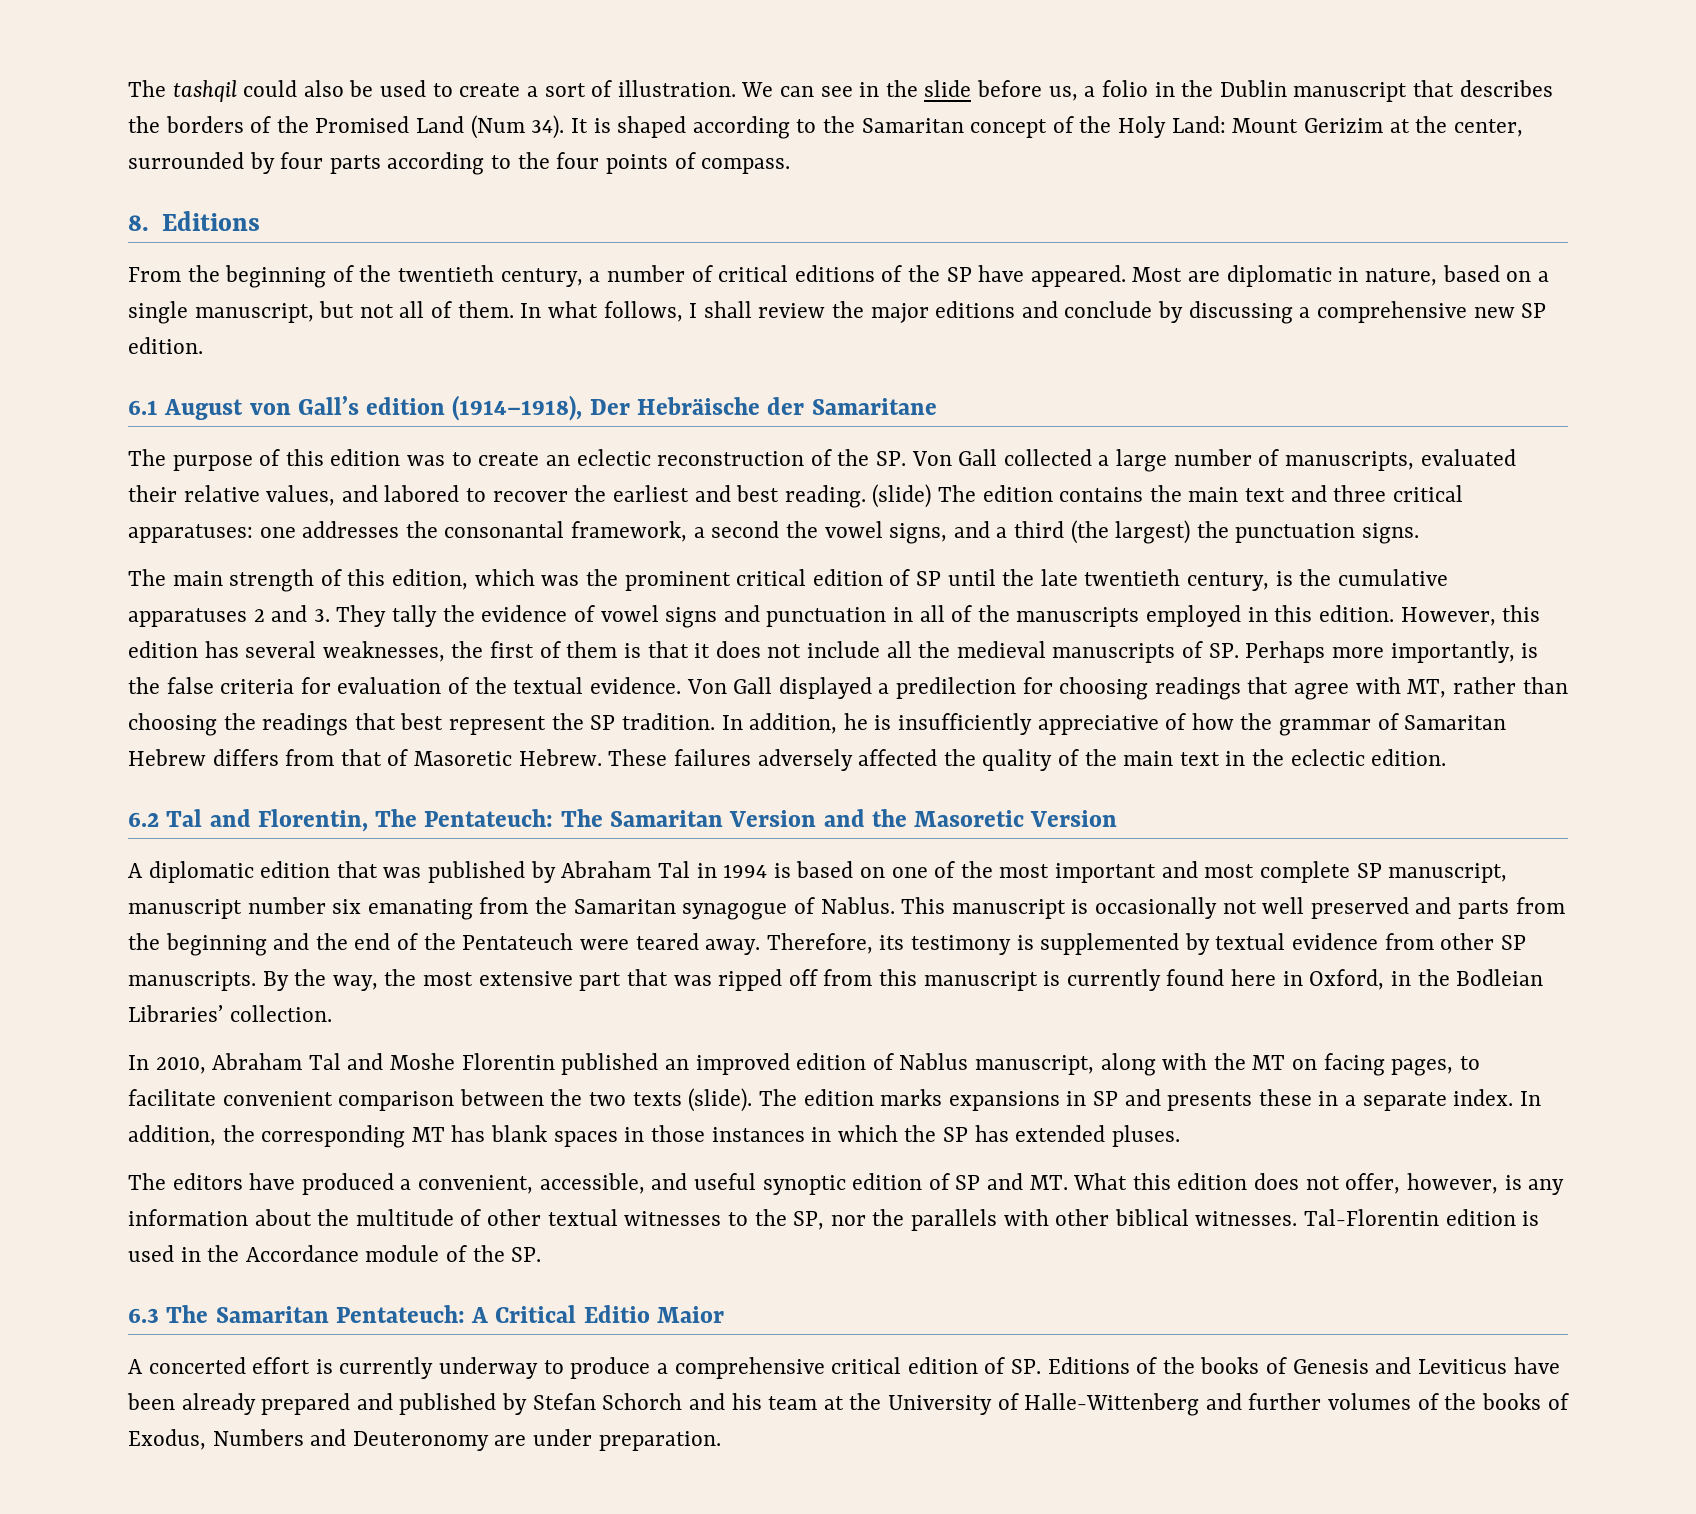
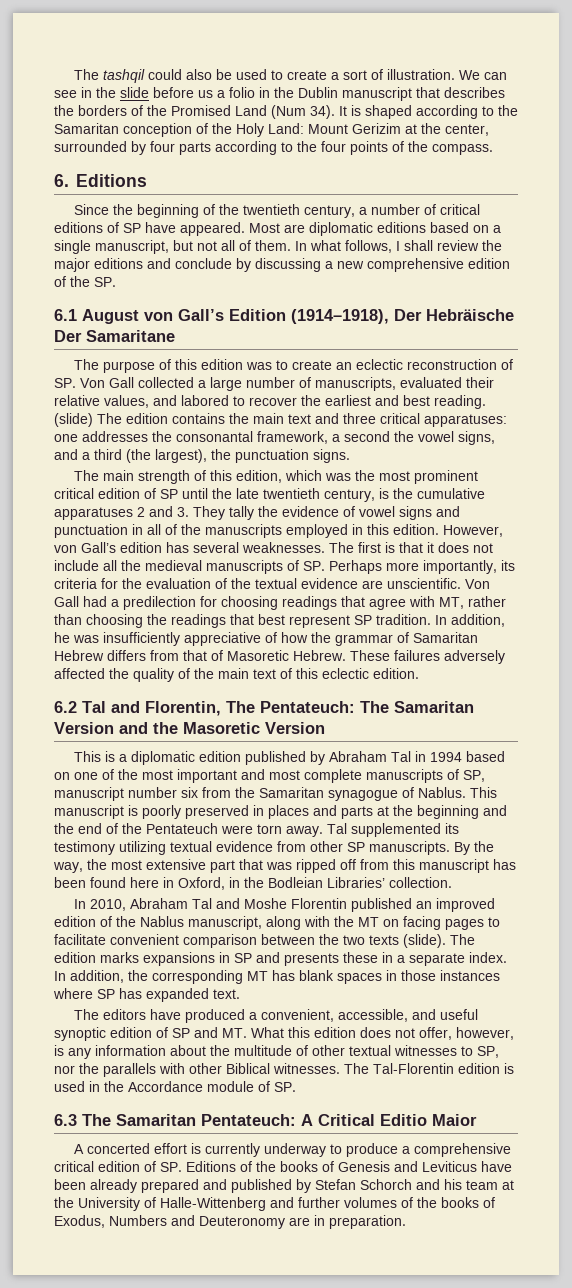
- We can see in the slide before us, a folio in the Dublin manuscript that describes the borders of the Promised Land (Num 34).
+ We can see in the slide before us a folio in the Dublin manuscript that describes the borders of the Promised Land (Num 34).
- It is shaped according to the Samaritan concept of the Holy Land: Mount Gerizim at the center, surrounded by four parts according to the four points of compass.
+ It is shaped according to the Samaritan conception of the Holy Land: Mount Gerizim at the center, surrounded by four parts according to the four points of the compass.
- 8. Editions
+ 6. Editions
- From the beginning of the twentieth century, a number of critical editions of the SP have appeared.
+ Since the beginning of the twentieth century, a number of critical editions of SP have appeared.
- Most are diplomatic in nature, based on a single manuscript, but not all of them.
+ Most are diplomatic editions based on a single manuscript, but not all of them.
- In what follows, I shall review the major editions and conclude by discussing a comprehensive new SP edition.
+ In what follows, I shall review the major editions and conclude by discussing a new comprehensive edition of the SP.
- 6.1 August von Gall’s edition (1914–1918), Der Hebräische der Samaritane
+ 6.1 August von Gall’s Edition (1914–1918), Der Hebräische Der Samaritane
- The purpose of this edition was to create an eclectic reconstruction of the SP. Von Gall collected a large number of manuscripts, evaluated their relative values, and labored to recover the earliest and best reading.
+ The purpose of this edition was to create an eclectic reconstruction of SP. Von Gall collected a large number of manuscripts, evaluated their relative values, and labored to recover the earliest and best reading.
- (slide) The edition contains the main text and three critical apparatuses: one addresses the consonantal framework, a second the vowel signs, and a third (the largest) the punctuation signs.
+ (slide) The edition contains the main text and three critical apparatuses: one addresses the consonantal framework, a second the vowel signs, and a third (the largest), the punctuation signs.
- The main strength of this edition, which was the prominent critical edition of SP until the late twentieth century, is the cumulative apparatuses 2 and 3. They tally the evidence of vowel signs and punctuation in all of the manuscripts employed in this edition.
+ The main strength of this edition, which was the most prominent critical edition of SP until the late twentieth century, is the cumulative apparatuses 2 and 3. They tally the evidence of vowel signs and punctuation in all of the manuscripts employed in this edition.
- However, this edition has several weaknesses, the first of them is that it does not include all the medieval manuscripts of SP. Perhaps more importantly, is the false criteria for evaluation of the textual evidence. Von Gall displayed a predilection for choosing readings that agree with MT, rather than choosing the readings that best represent the SP tradition.
+ However, von Gall’s edition has several weaknesses. The first is that it does not include all the medieval manuscripts of SP. Perhaps more importantly, its criteria for the evaluation of the textual evidence are unscientific. Von Gall had a predilection for choosing readings that agree with MT, rather than choosing the readings that best represent SP tradition.
- In addition, he is insufficiently appreciative of how the grammar of Samaritan Hebrew differs from that of Masoretic Hebrew.
+ In addition, he was insufficiently appreciative of how the grammar of Samaritan Hebrew differs from that of Masoretic Hebrew.
- These failures adversely affected the quality of the main text in the eclectic edition.
+ These failures adversely affected the quality of the main text of this eclectic edition.
- A diplomatic edition that was published by Abraham Tal in 1994 is based on one of the most important and most complete SP manuscript, manuscript number six emanating from the Samaritan synagogue of Nablus.
+ This is a diplomatic edition published by Abraham Tal in 1994 based on one of the most important and most complete manuscripts of SP, manuscript number six from the Samaritan synagogue of Nablus.
- This manuscript is occasionally not well preserved and parts from the beginning and the end of the Pentateuch were teared away. Therefore, its testimony is supplemented by textual evidence from other SP manuscripts.
+ This manuscript is poorly preserved in places and parts at the beginning and the end of the Pentateuch were torn away. Tal supplemented its testimony utilizing textual evidence from other SP manuscripts.
- By the way, the most extensive part that was ripped off from this manuscript is currently found here in Oxford, in the Bodleian Libraries’ collection.
+ By the way, the most extensive part that was ripped off from this manuscript has been found here in Oxford, in the Bodleian Libraries’ collection.
- In 2010, Abraham Tal and Moshe Florentin published an improved edition of Nablus manuscript, along with the MT on facing pages, to facilitate convenient comparison between the two texts (slide).
+ In 2010, Abraham Tal and Moshe Florentin published an improved edition of the Nablus manuscript, along with the MT on facing pages to facilitate convenient comparison between the two texts (slide).
- In addition, the corresponding MT has blank spaces in those instances in which the SP has extended pluses.
+ In addition, the corresponding MT has blank spaces in those instances where SP has expanded text.
- The editors have produced a convenient, accessible, and useful synoptic edition of SP and MT. What this edition does not offer, however, is any information about the multitude of other textual witnesses to the SP, nor the parallels with other biblical witnesses. Tal-Florentin edition is used in the Accordance module of the SP.
+ The editors have produced a convenient, accessible, and useful synoptic edition of SP and MT. What this edition does not offer, however, is any information about the multitude of other textual witnesses to SP, nor the parallels with other Biblical witnesses. The Tal-Florentin edition is used in the Accordance module of SP.
- A concerted effort is currently underway to produce a comprehensive critical edition of SP. Editions of the books of Genesis and Leviticus have been already prepared and published by Stefan Schorch and his team at the University of Halle-Wittenberg and further volumes of the books of Exodus, Numbers and Deuteronomy are under preparation.
+ A concerted effort is currently underway to produce a comprehensive critical edition of SP. Editions of the books of Genesis and Leviticus have been already prepared and published by Stefan Schorch and his team at the University of Halle-Wittenberg and further volumes of the books of Exodus, Numbers and Deuteronomy are in preparation.

